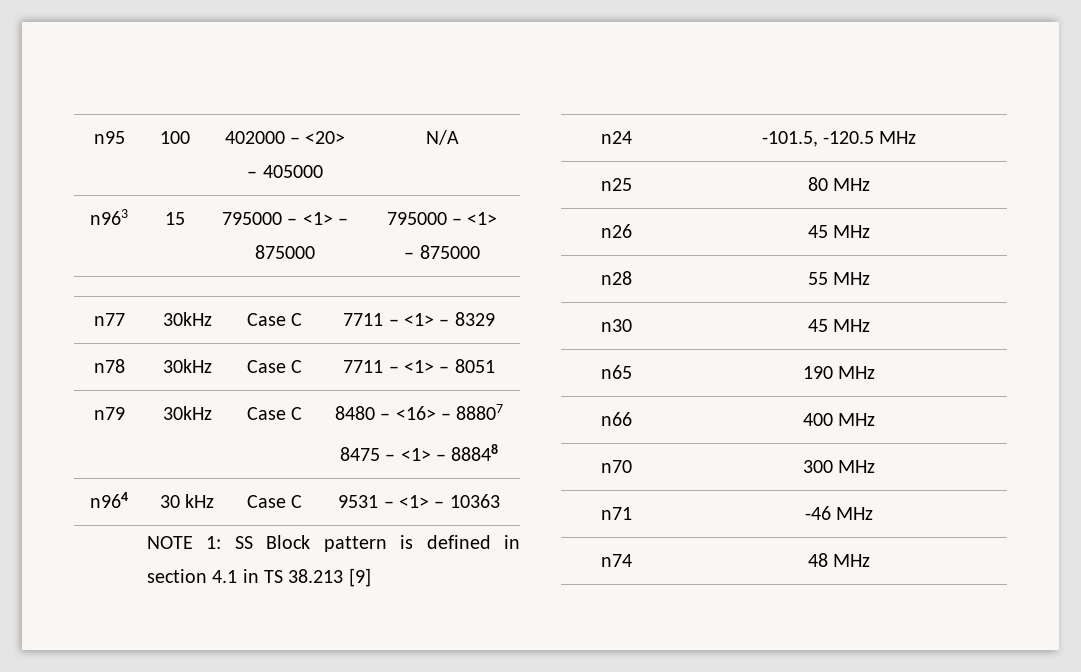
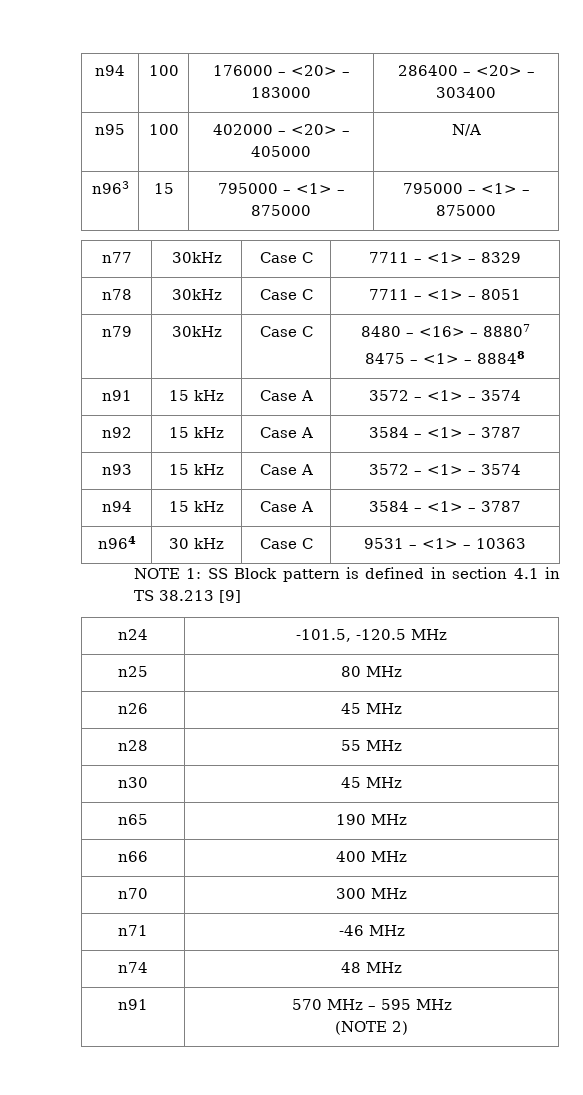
+ n94 | 100 | 176000 – <20> – 183000 | 286400 – <20> – 303400
+ n91 | 15 kHz | Case A | 3572 – <1> – 3574
+ n92 | 15 kHz | Case A | 3584 – <1> – 3787
+ n93 | 15 kHz | Case A | 3572 – <1> – 3574
+ n94 | 15 kHz | Case A | 3584 – <1> – 3787
+ n91 | 570 MHz – 595 MHz
+ (NOTE 2)

